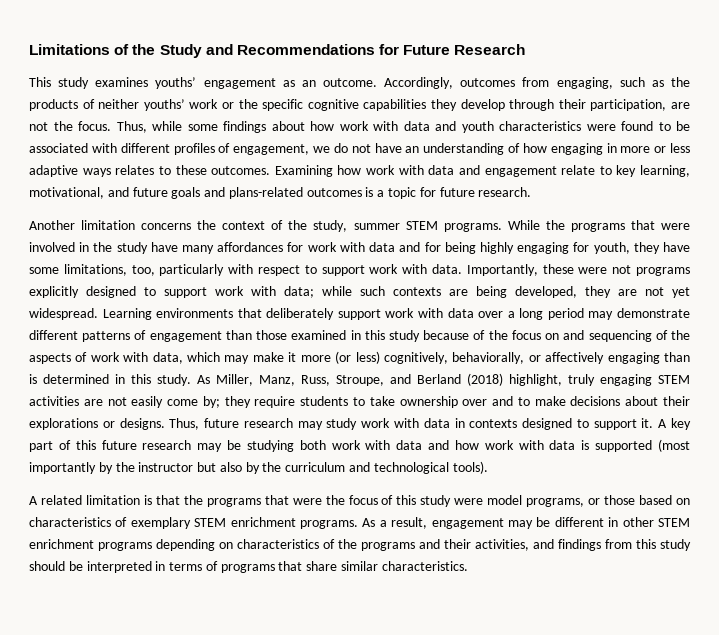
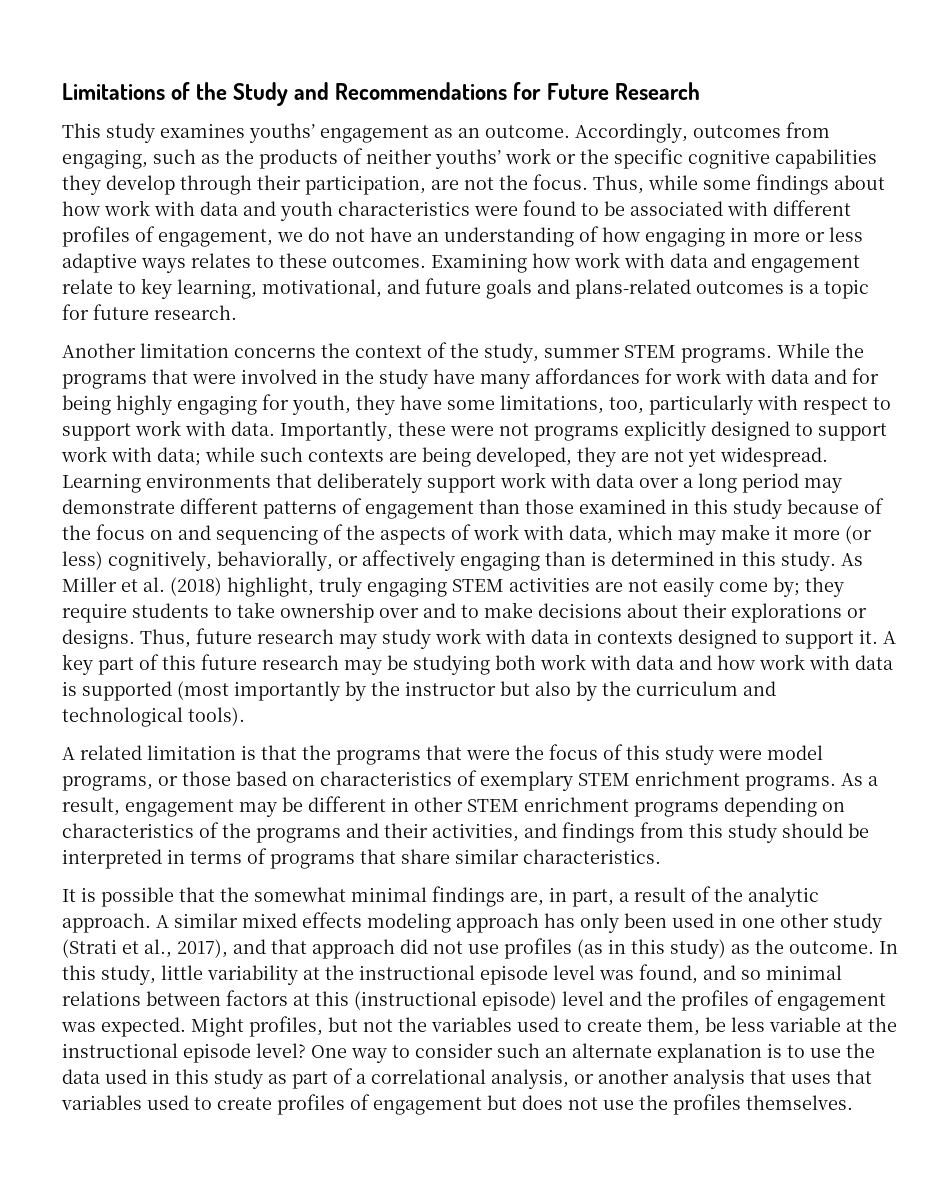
- As Miller, Manz, Russ, Stroupe, and Berland (2018) highlight, truly engaging STEM activities are not easily come by; they require students to take ownership over and to make decisions about their explorations or designs.
+ As Miller et al. (2018) highlight, truly engaging STEM activities are not easily come by; they require students to take ownership over and to make decisions about their explorations or designs.
+ It is possible that the somewhat minimal findings are, in part, a result of the analytic approach. A similar mixed effects modeling approach has only been used in one other study (Strati et al., 2017), and that approach did not use profiles (as in this study) as the outcome. In this study, little variability at the instructional episode level was found, and so minimal relations between factors at this (instructional episode) level and the profiles of engagement was expected. Might profiles, but not the variables used to create them, be less variable at the instructional episode level? One way to consider such an alternate explanation is to use the data used in this study as part of a correlational analysis, or another analysis that uses that variables used to create profiles of engagement but does not use the profiles themselves.

